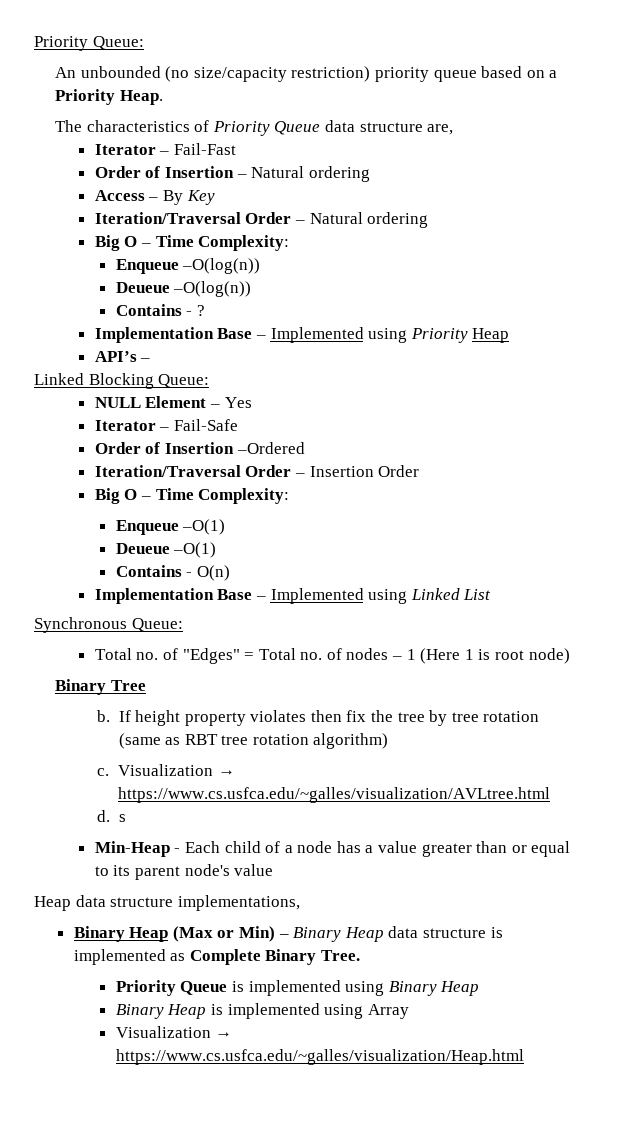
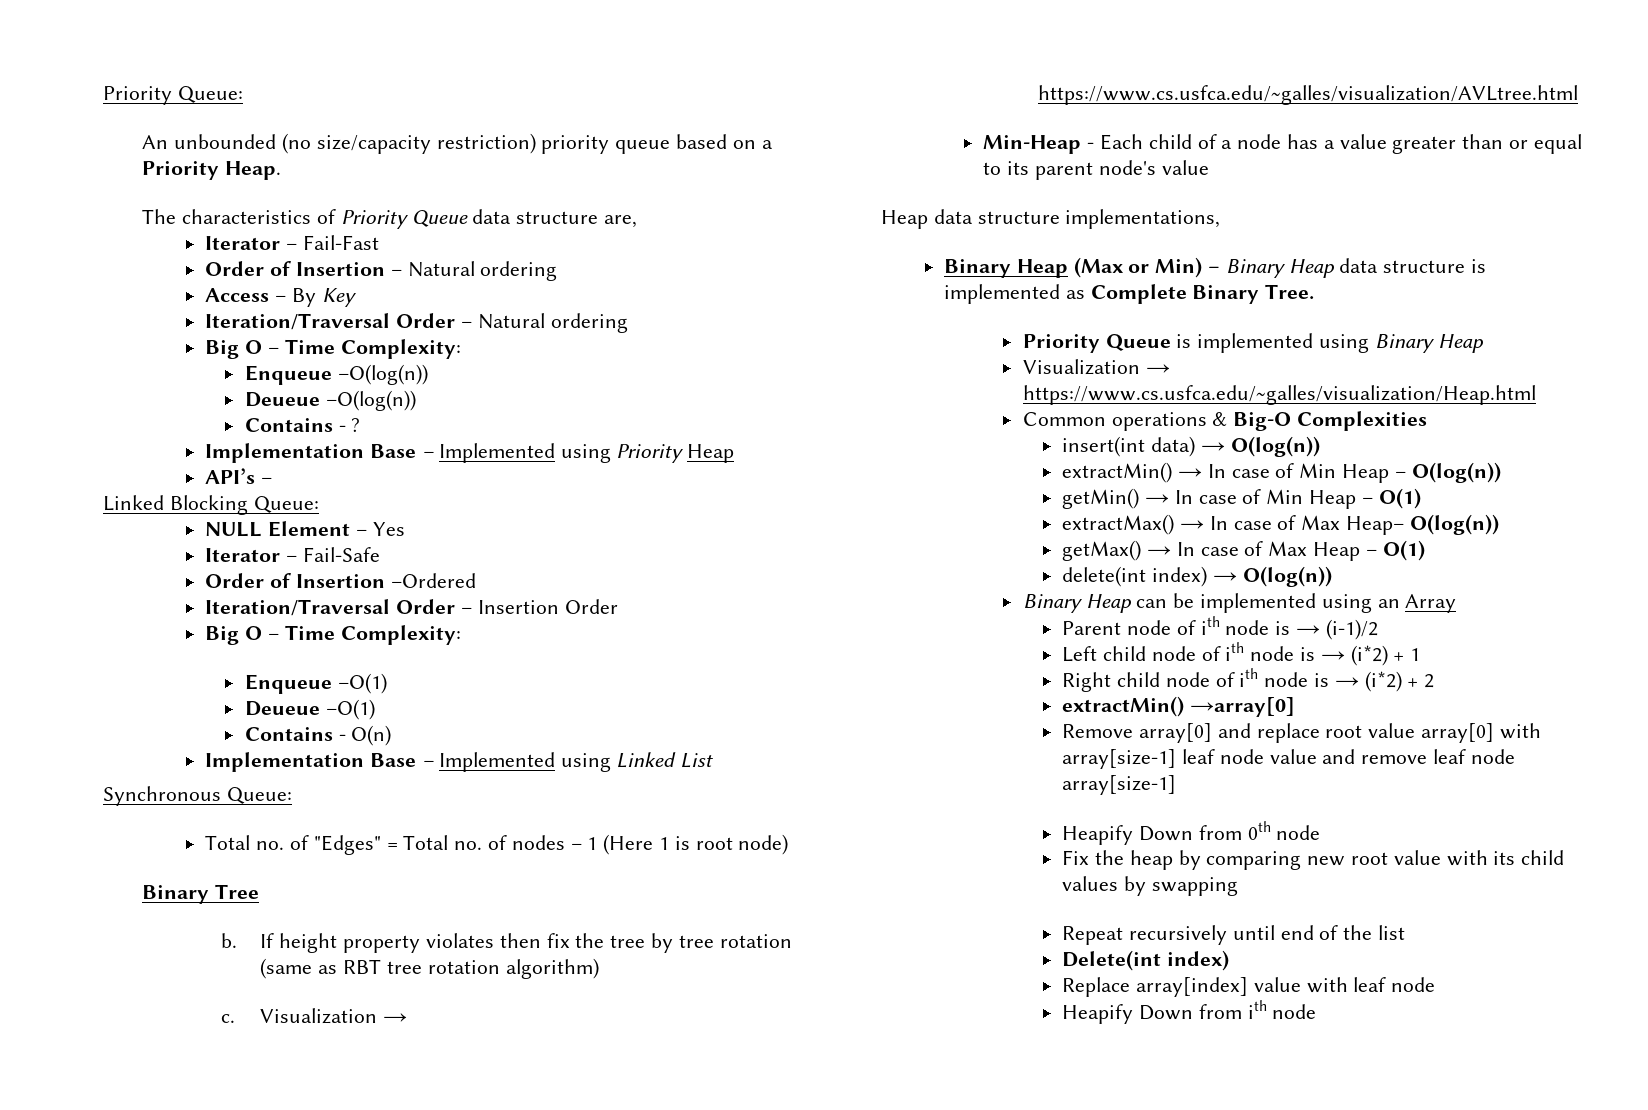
- d. s
- Binary Heap is implemented using Array
  Visualization → https://www.cs.usfca.edu/~galles/visualization/Heap.html
+ Common operations & Big-O Complexities
+ insert(int data) → O(log(n))
+ extractMin() → In case of Min Heap – O(log(n))
+ getMin() → In case of Min Heap – O(1)
+ extractMax() → In case of Max Heap– O(log(n))
+ getMax() → In case of Max Heap – O(1)
+ delete(int index) → O(log(n))
+ Binary Heap can be implemented using an Array
+ Parent node of ith node is → (i-1)/2
+ Left child node of ith node is → (i*2) + 1
+ Right child node of ith node is → (i*2) + 2
+ extractMin() →array[0]
+ Remove array[0] and replace root value array[0] with array[size-1] leaf node value and remove leaf node array[size-1]
+ Heapify Down from 0th node
+ Fix the heap by comparing new root value with its child values by swapping
+ Repeat recursively until end of the list
+ Delete(int index)
+ Replace array[index] value with leaf node
+ Heapify Down from ith node

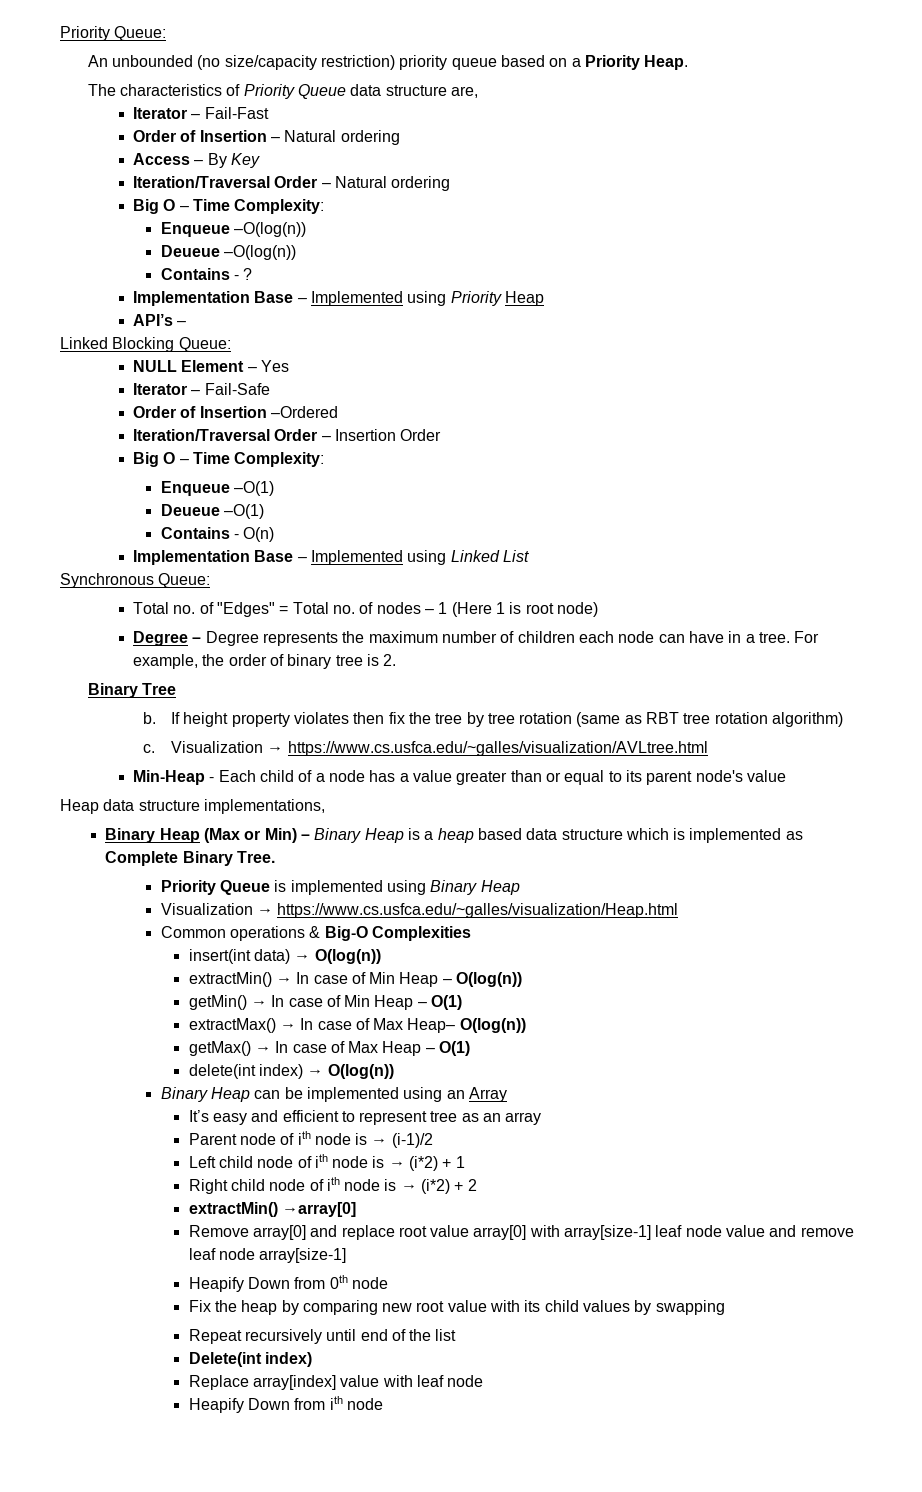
+ Degree – Degree represents the maximum number of children each node can have in a tree. For example, the order of binary tree is 2.
- Binary Heap (Max or Min) – Binary Heap data structure is implemented as Complete Binary Tree.
+ Binary Heap (Max or Min) – Binary Heap is a heap based data structure which is implemented as Complete Binary Tree.
+ It’s easy and efficient to represent tree as an array

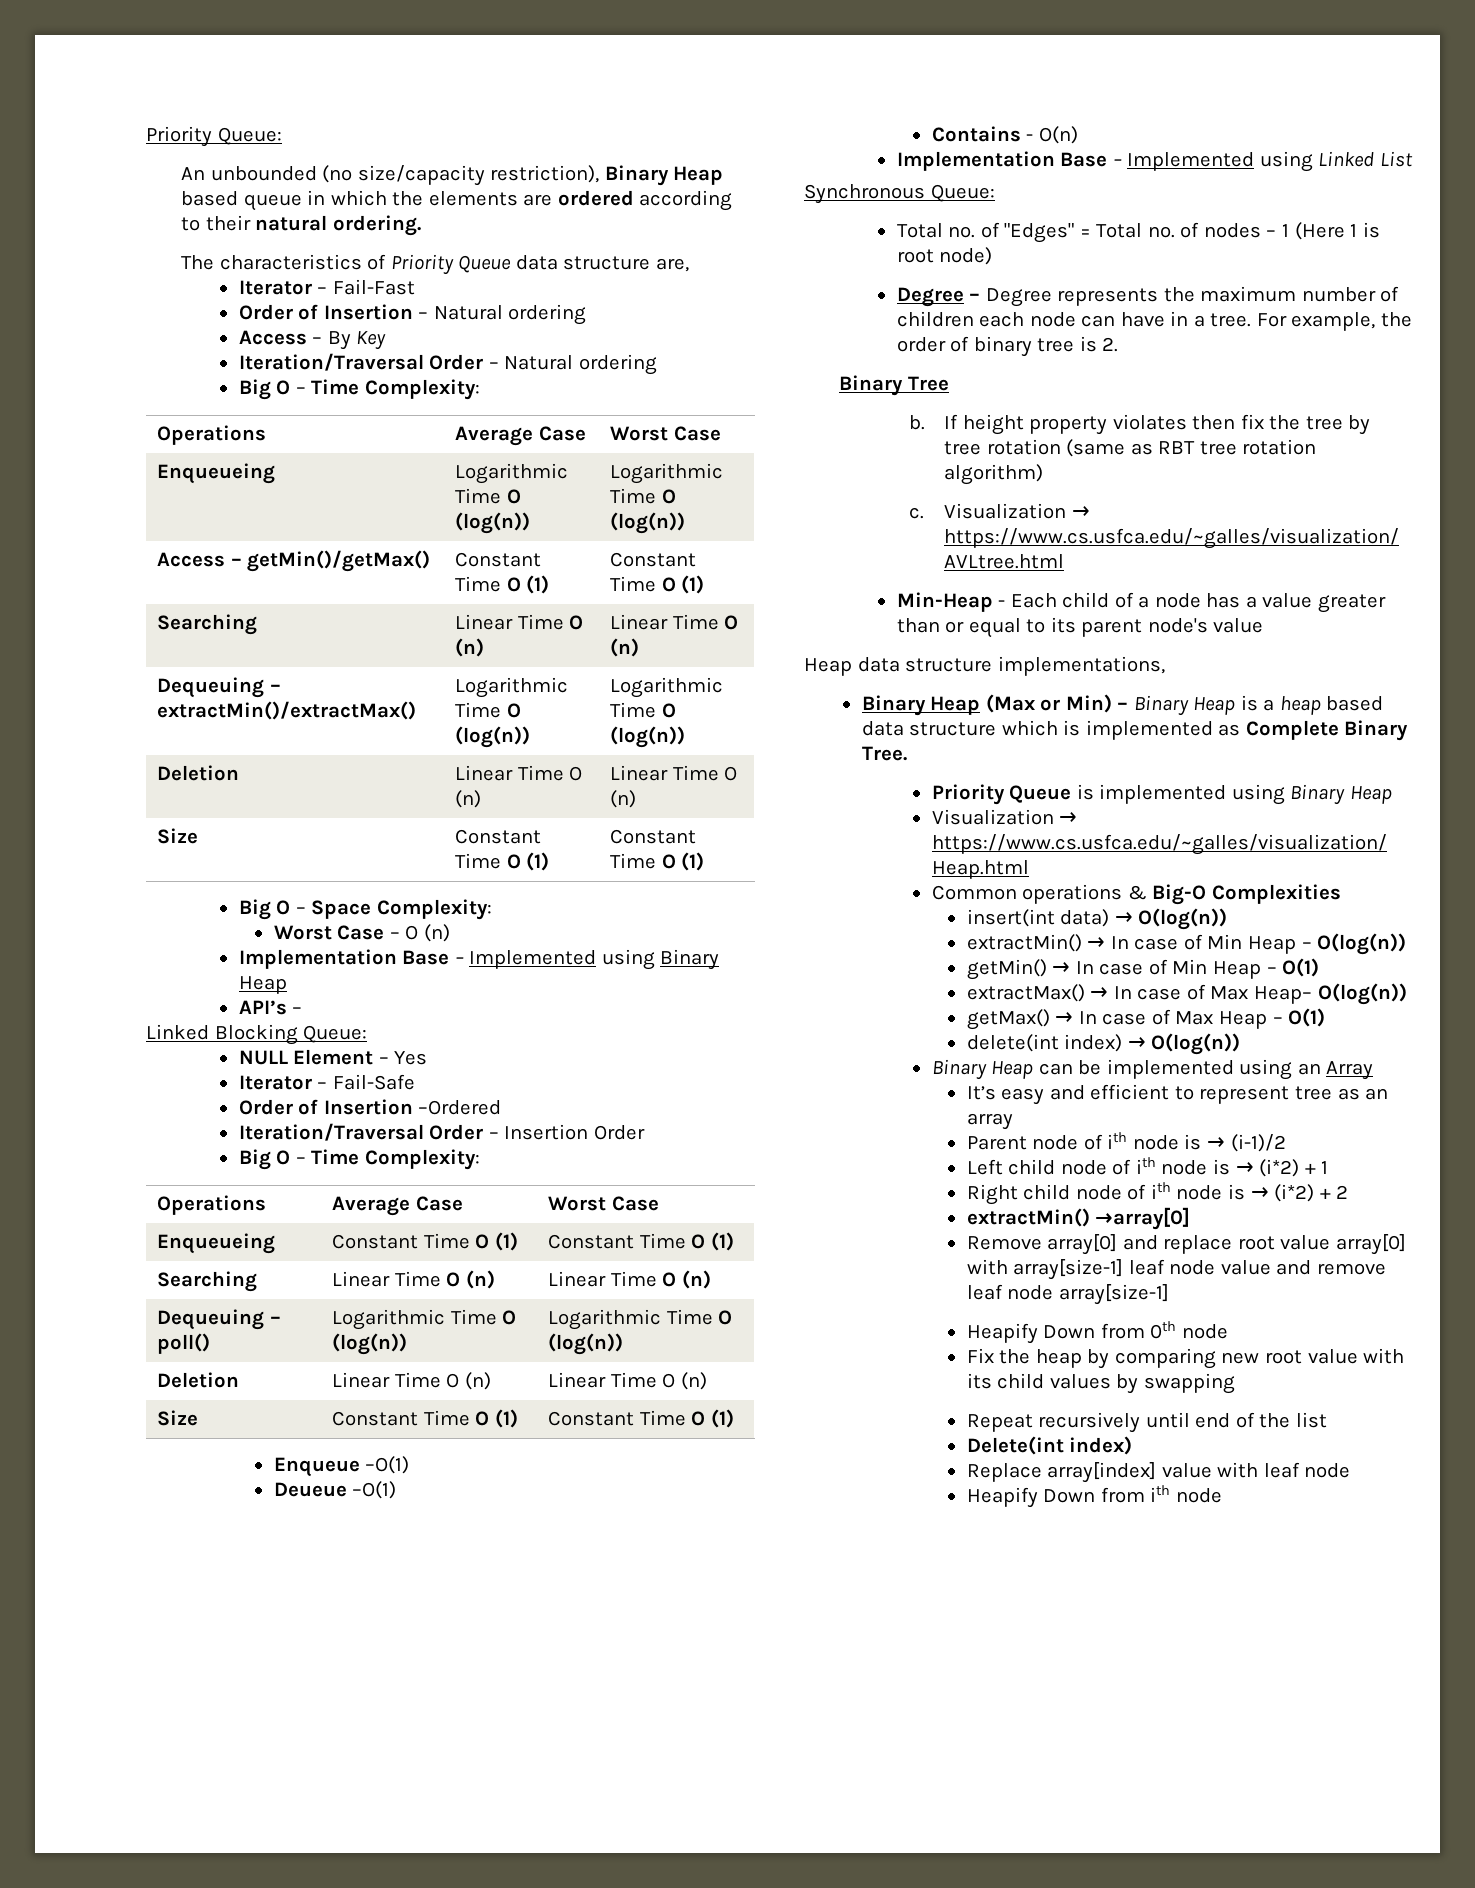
- An unbounded (no size/capacity restriction) priority queue based on a Priority Heap.
+ An unbounded (no size/capacity restriction), Binary Heap based queue in which the elements are ordered according to their natural ordering.
  Iteration/Traversal Order – Natural ordering
  Big O – Time Complexity:
- Enqueue –O(log(n))
- Deueue –O(log(n))
- Contains - ?
- Implementation Base – Implemented using Priority Heap
+ Operations | Average Case | Worst Case
+ Enqueueing | Logarithmic Time O (log(n)) | Logarithmic Time O (log(n))
+ Access – getMin()/getMax() | Constant Time O (1) | Constant Time O (1)
+ Searching | Linear Time O (n) | Linear Time O (n)
+ Dequeuing – extractMin()/extractMax() | Logarithmic Time O (log(n)) | Logarithmic Time O (log(n))
+ Deletion | Linear Time O (n) | Linear Time O (n)
+ Size | Constant Time O (1) | Constant Time O (1)
+ Big O – Space Complexity:
+ Worst Case – O (n)
+ Implementation Base – Implemented using Binary Heap
  Iteration/Traversal Order – Insertion Order
  Big O – Time Complexity:
+ Operations | Average Case | Worst Case
+ Enqueueing | Constant Time O (1) | Constant Time O (1)
+ Searching | Linear Time O (n) | Linear Time O (n)
+ Dequeuing – poll() | Logarithmic Time O (log(n)) | Logarithmic Time O (log(n))
+ Deletion | Linear Time O (n) | Linear Time O (n)
+ Size | Constant Time O (1) | Constant Time O (1)

